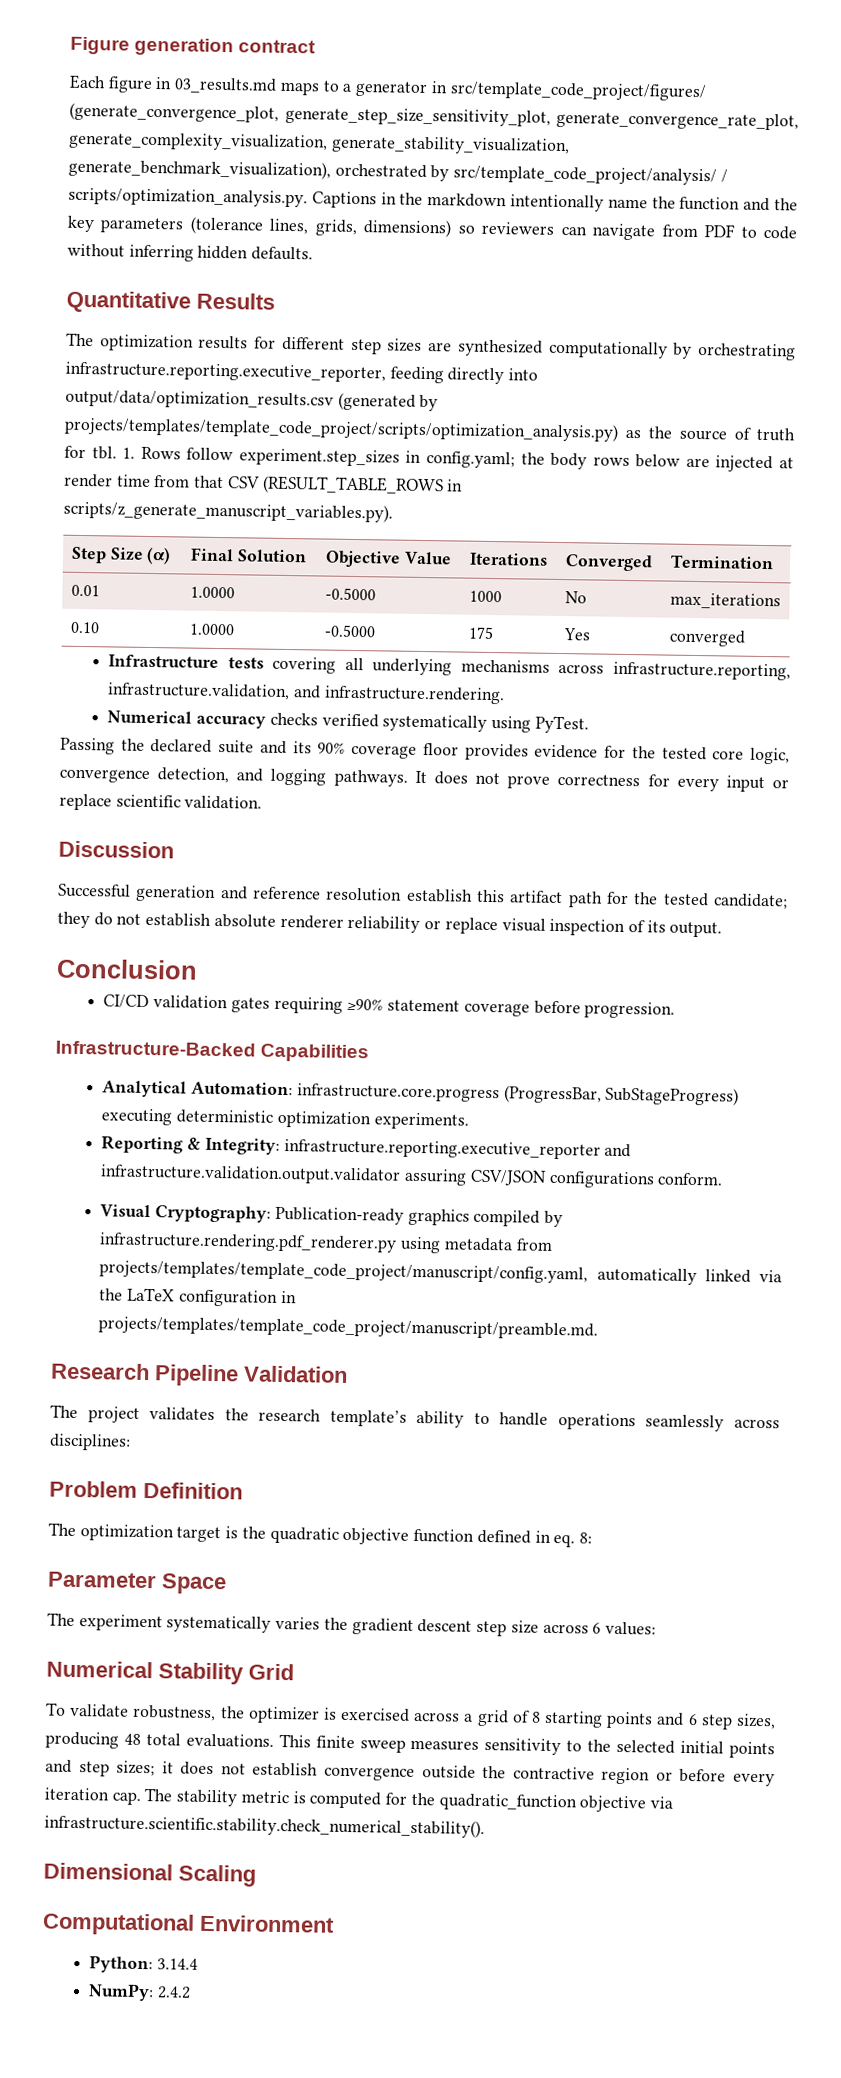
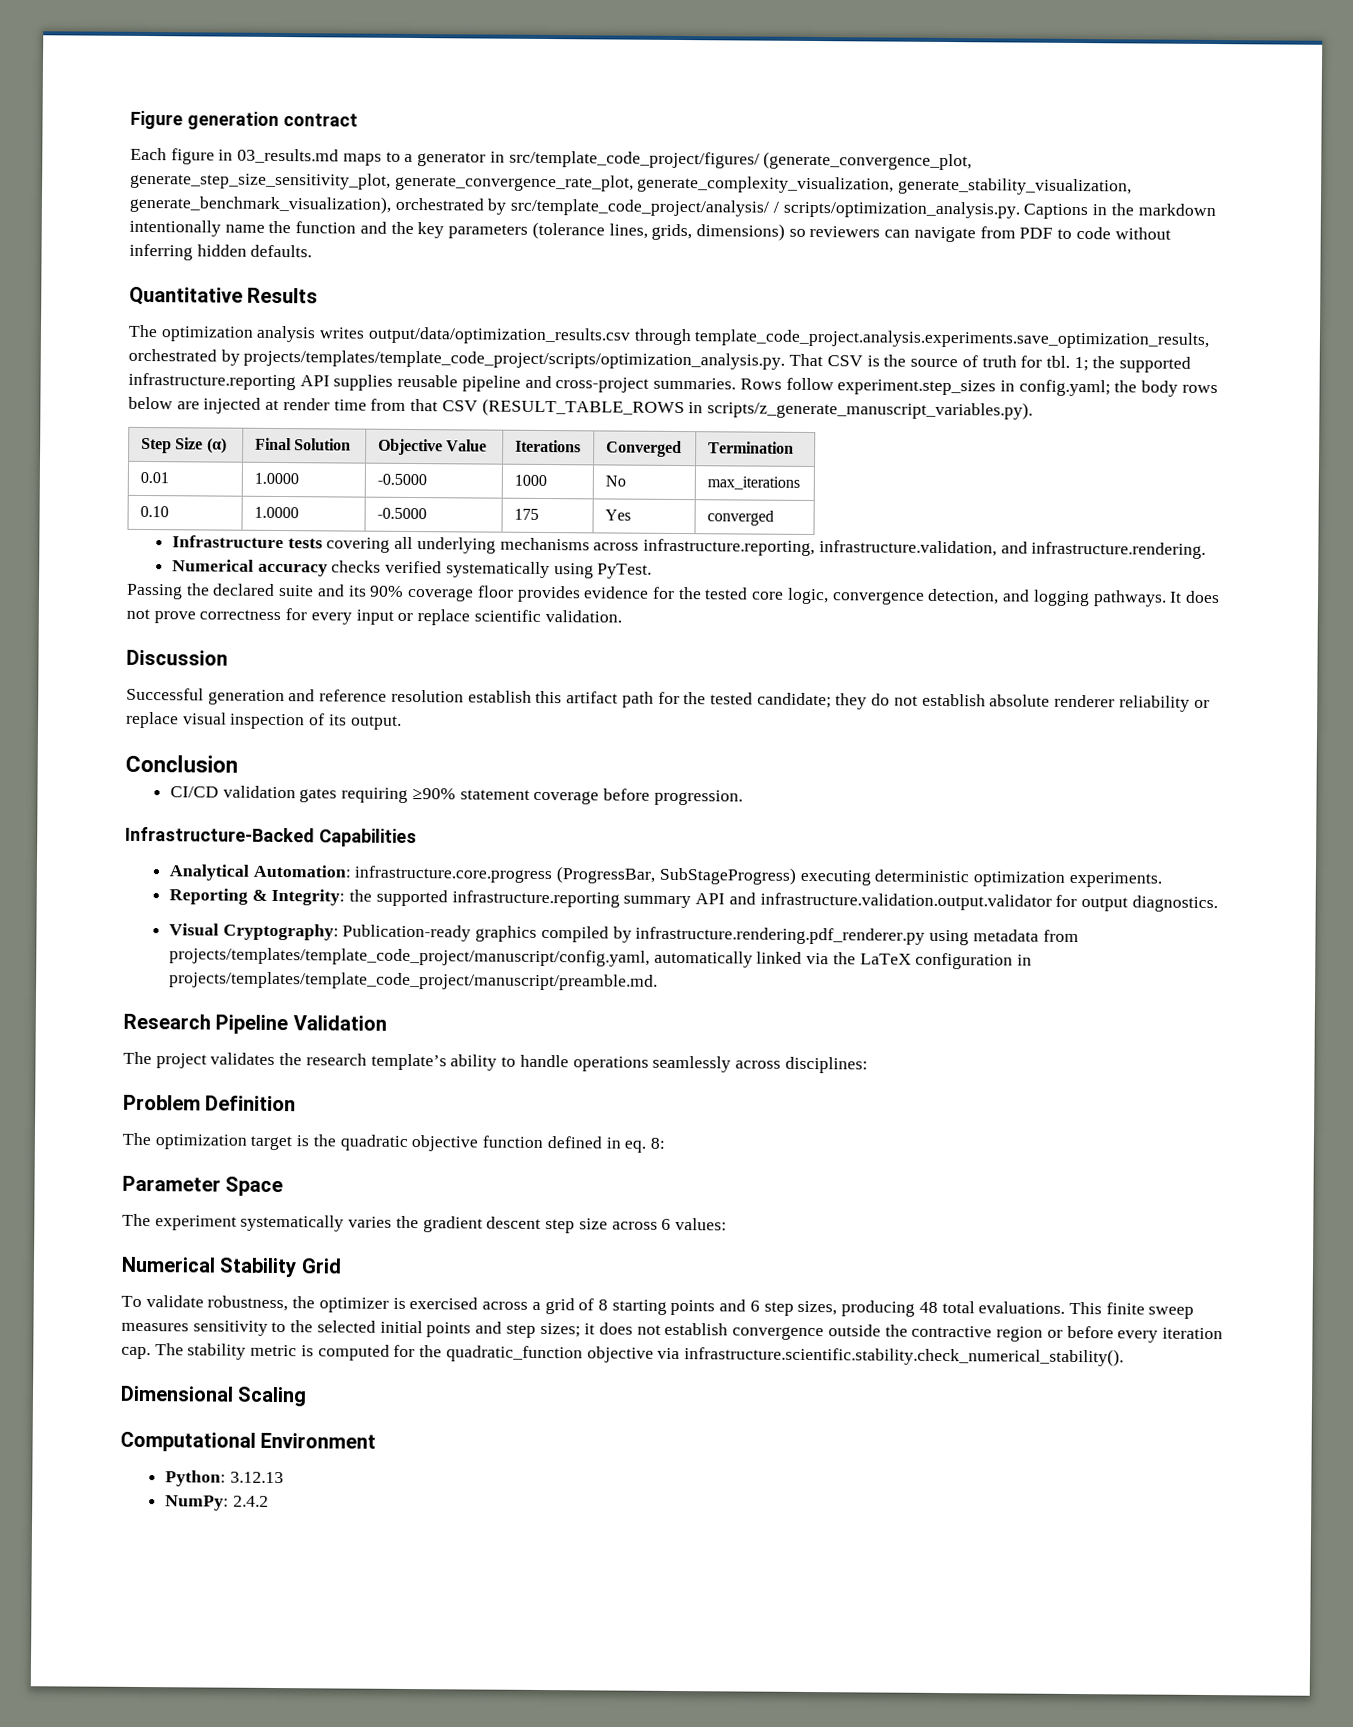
- The optimization results for different step sizes are synthesized computationally by orchestrating infrastructure.reporting.executive_reporter, feeding directly into output/data/optimization_results.csv (generated by projects/templates/template_code_project/scripts/optimization_analysis.py) as the source of truth for tbl.
+ The optimization analysis writes output/data/optimization_results.csv through template_code_project.analysis.experiments.save_optimization_results, orchestrated by projects/templates/template_code_project/scripts/optimization_analysis.py. That CSV is the source of truth for tbl.
- 1. Rows follow experiment.step_sizes in config.yaml; the body rows below are injected at render time from that CSV (RESULT_TABLE_ROWS in scripts/z_generate_manuscript_variables.py).
+ 1; the supported infrastructure.reporting API supplies reusable pipeline and cross-project summaries. Rows follow experiment.step_sizes in config.yaml; the body rows below are injected at render time from that CSV (RESULT_TABLE_ROWS in scripts/z_generate_manuscript_variables.py).
- Reporting & Integrity: infrastructure.reporting.executive_reporter and infrastructure.validation.output.validator assuring CSV/JSON configurations conform.
+ Reporting & Integrity: the supported infrastructure.reporting summary API and infrastructure.validation.output.validator for output diagnostics.
- Python: 3.14.4
+ Python: 3.12.13

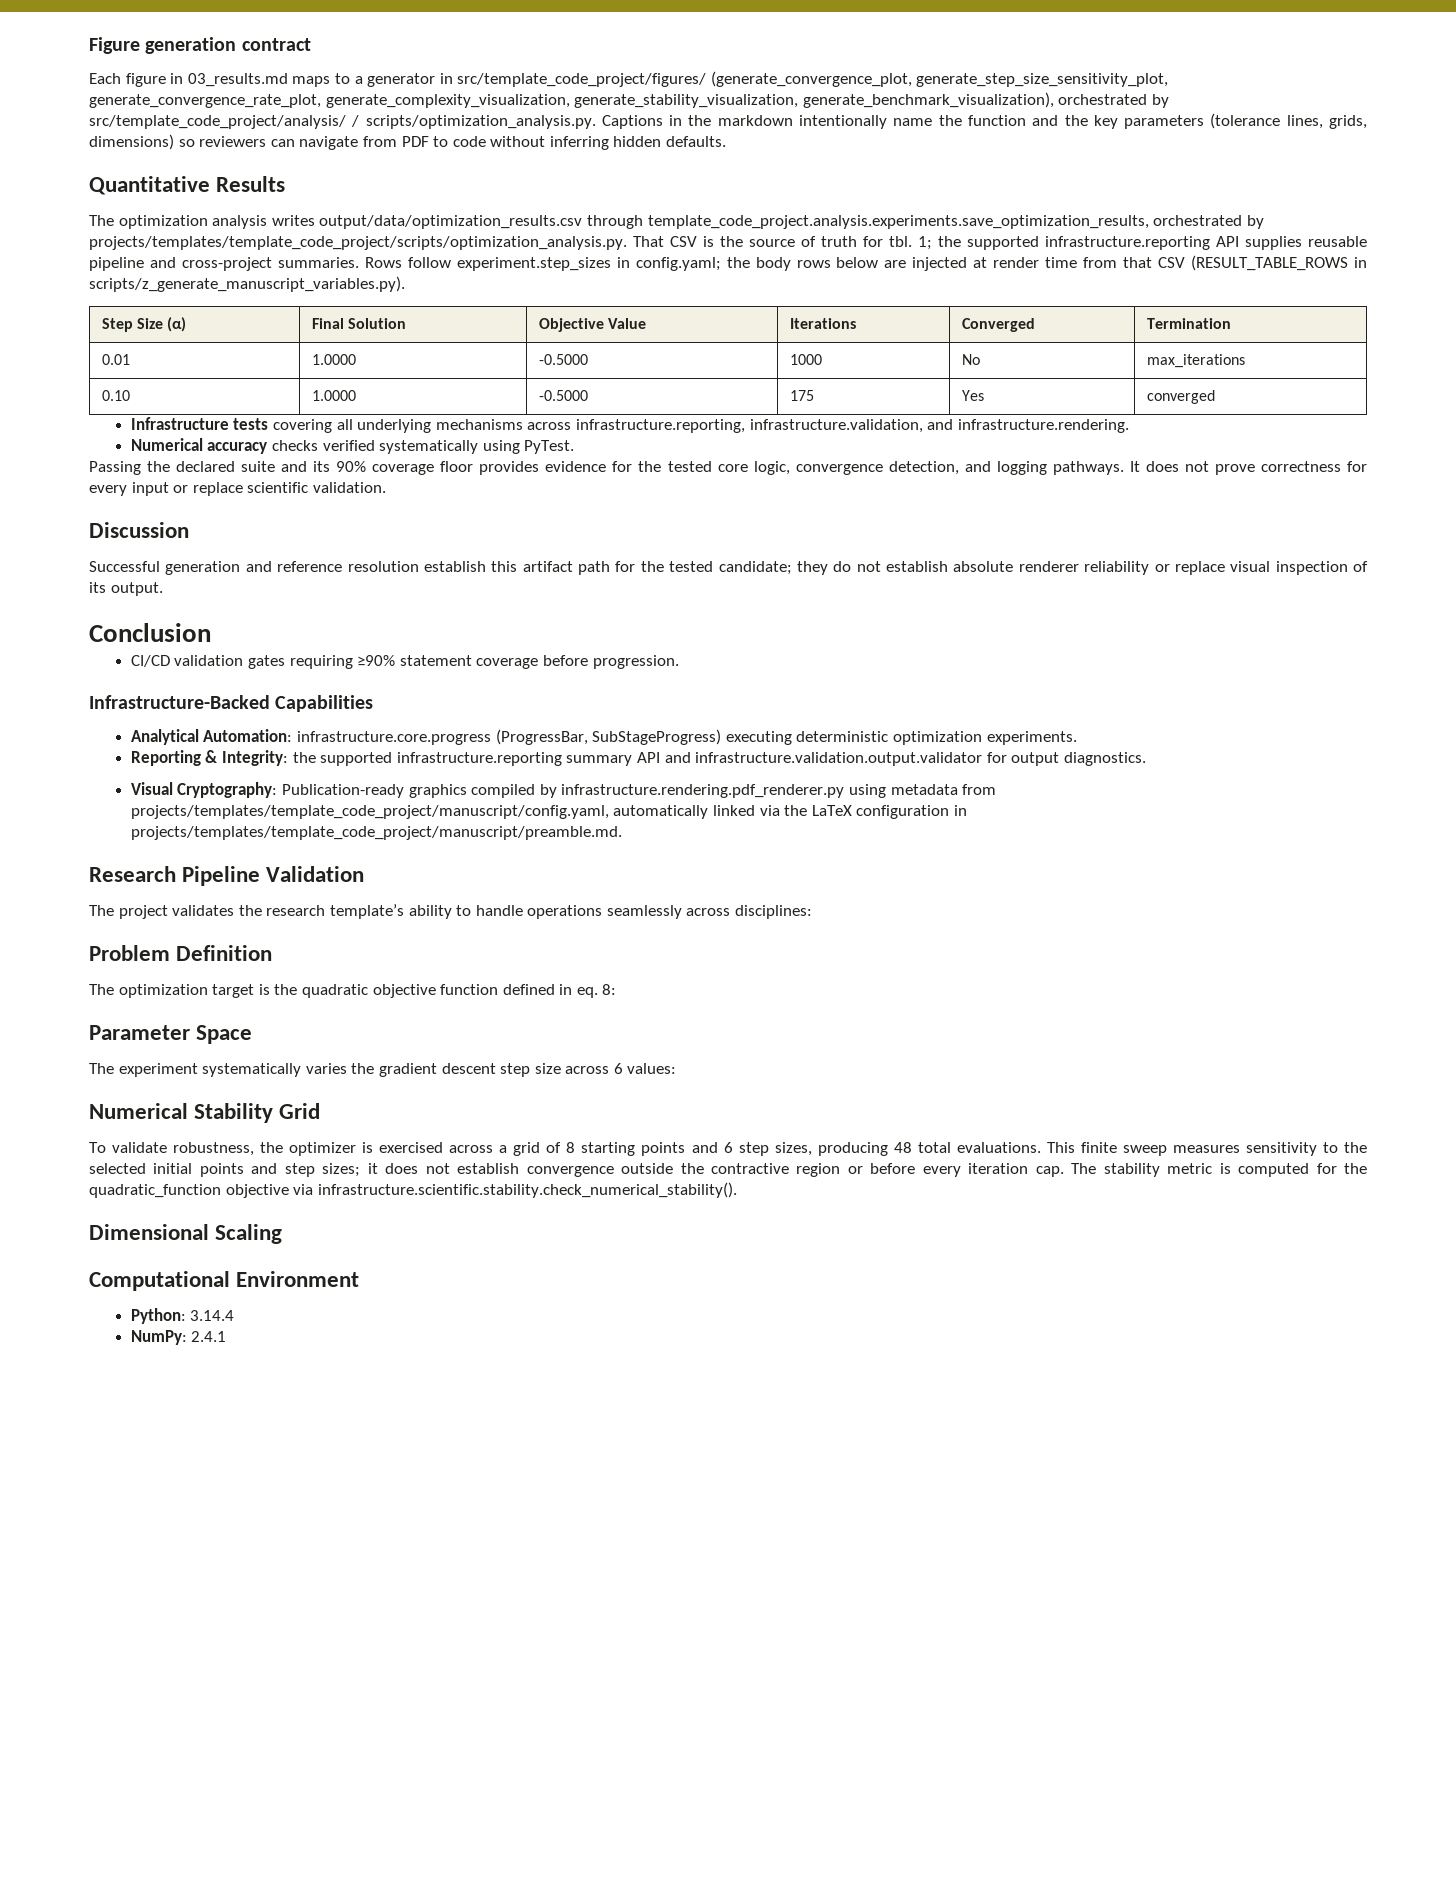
- Python: 3.12.13
+ Python: 3.14.4
- NumPy: 2.4.2
+ NumPy: 2.4.1

